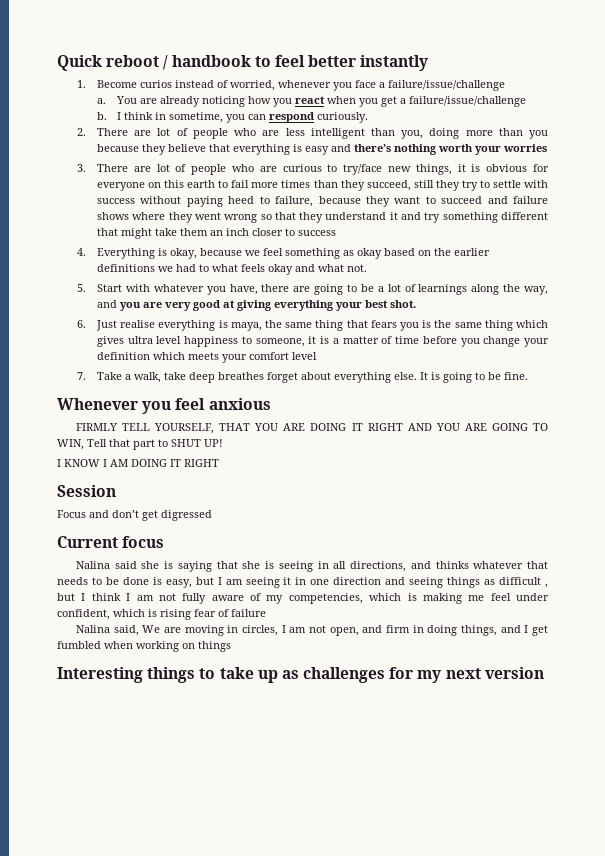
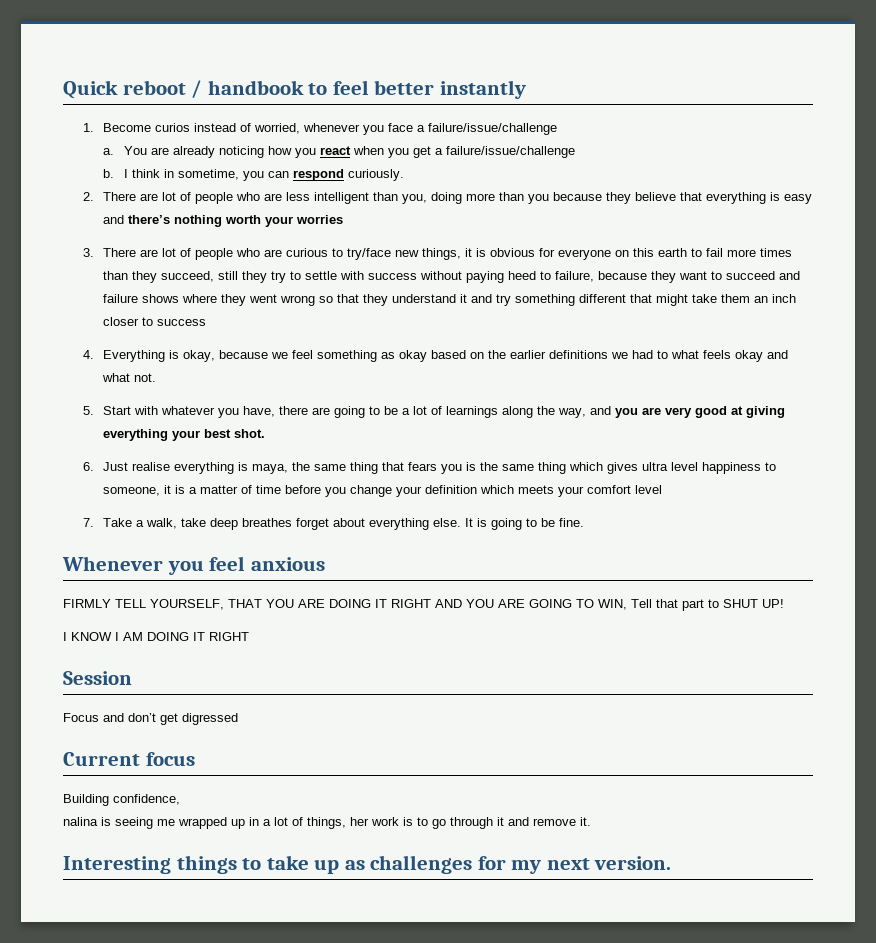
- Nalina said she is saying that she is seeing in all directions, and thinks whatever that needs to be done is easy, but I am seeing it in one direction and seeing things as difficult , but I think I am not fully aware of my competencies, which is making me feel under confident, which is rising fear of failure
- Nalina said, We are moving in circles, I am not open, and firm in doing things, and I get fumbled when working on things
+ Building confidence,
+ nalina is seeing me wrapped up in a lot of things, her work is to go through it and remove it.
- Interesting things to take up as challenges for my next version
+ Interesting things to take up as challenges for my next version.

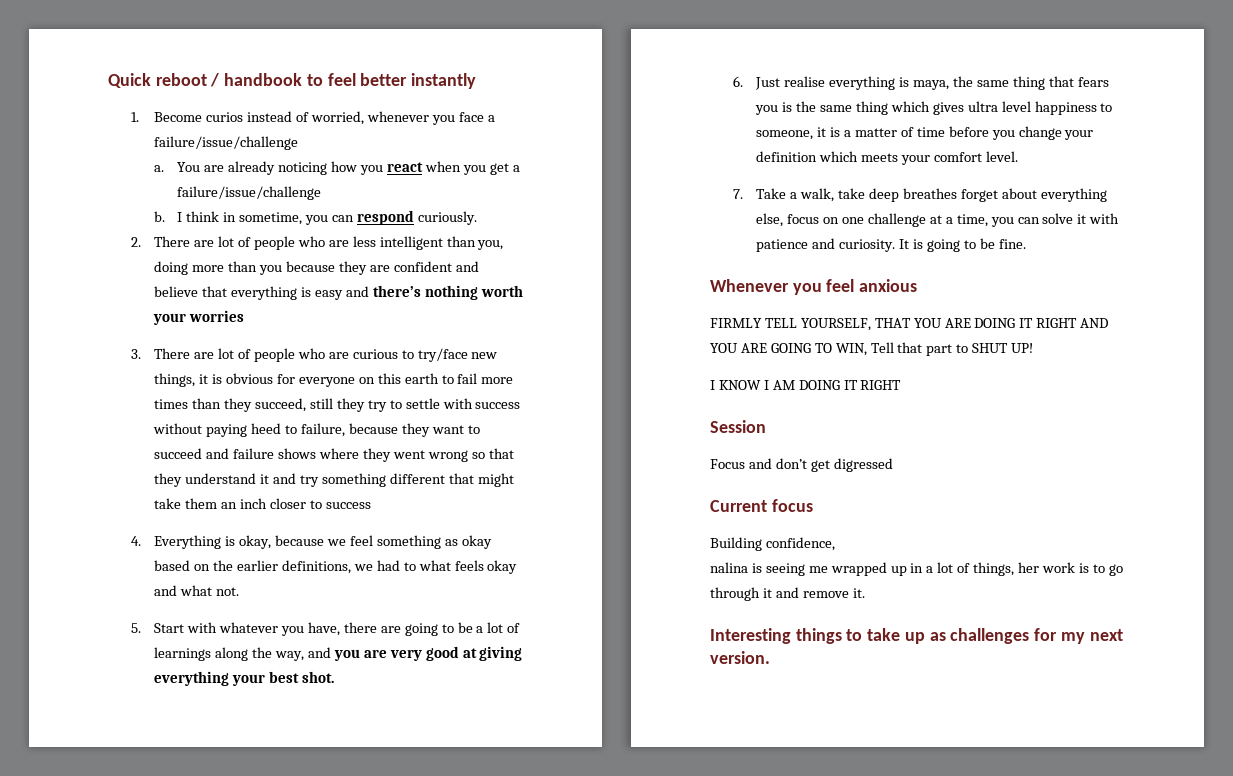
- 2. There are lot of people who are less intelligent than you, doing more than you because they believe that everything is easy and there’s nothing worth your worries
+ 2. There are lot of people who are less intelligent than you, doing more than you because they are confident and believe that everything is easy and there’s nothing worth your worries
- 4. Everything is okay, because we feel something as okay based on the earlier definitions we had to what feels okay and what not.
+ 4. Everything is okay, because we feel something as okay based on the earlier definitions, we had to what feels okay and what not.
- 6. Just realise everything is maya, the same thing that fears you is the same thing which gives ultra level happiness to someone, it is a matter of time before you change your definition which meets your comfort level
+ 6. Just realise everything is maya, the same thing that fears you is the same thing which gives ultra level happiness to someone, it is a matter of time before you change your definition which meets your comfort level.
- 7. Take a walk, take deep breathes forget about everything else.
+ 7. Take a walk, take deep breathes forget about everything else, focus on one challenge at a time, you can solve it with patience and curiosity.

